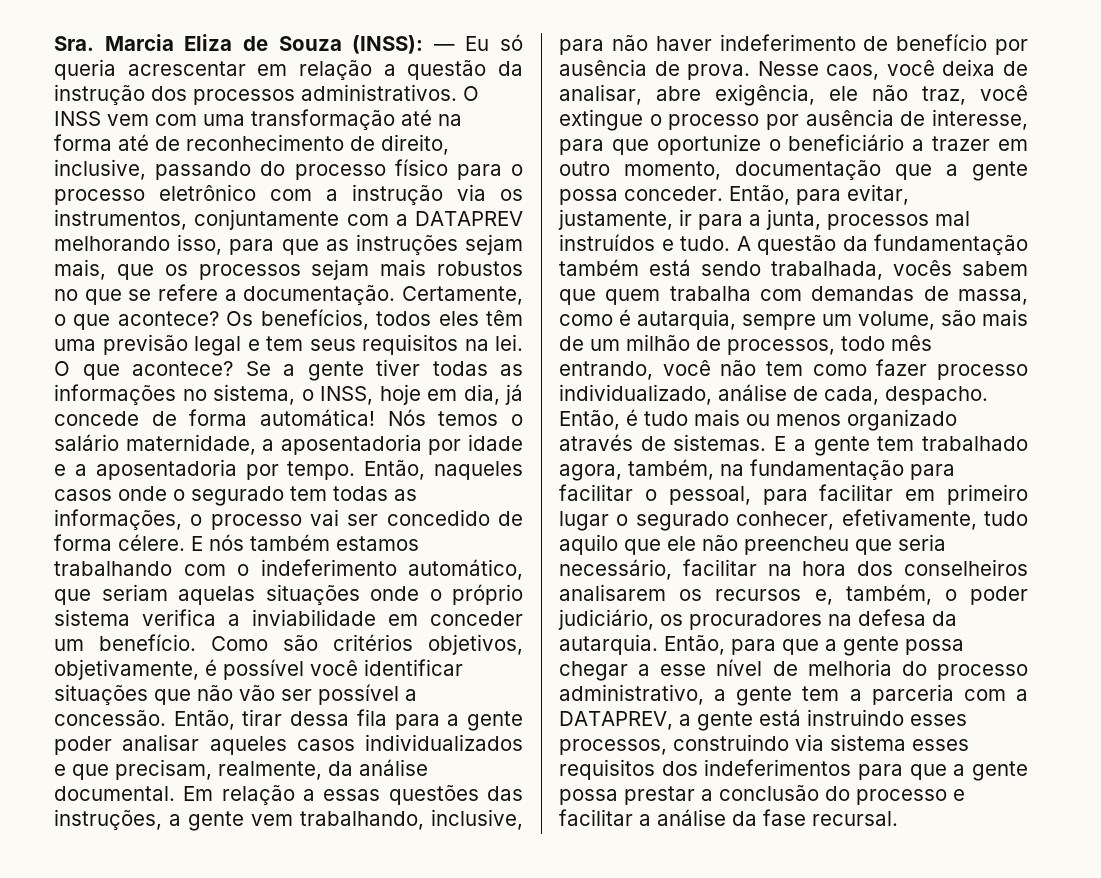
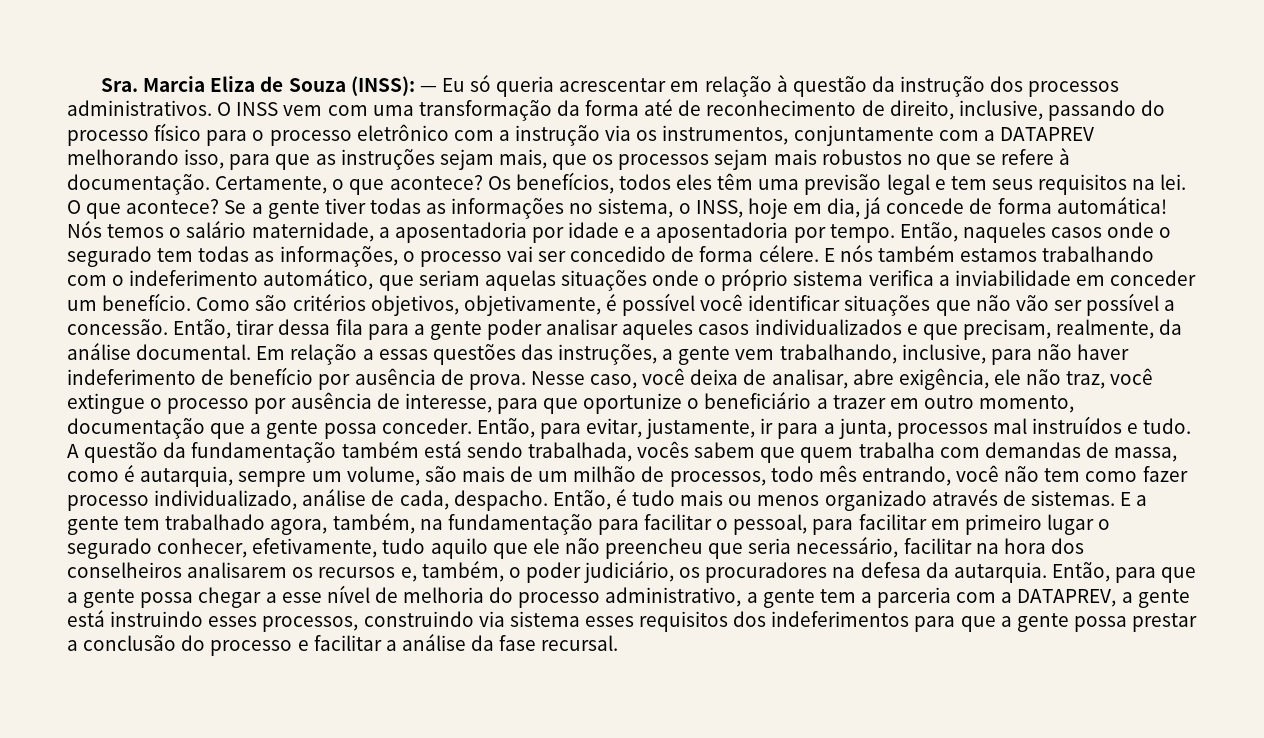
- Sra. Marcia Eliza de Souza (INSS): — Eu só queria acrescentar em relação a questão da instrução dos processos administrativos.
+ Sra. Marcia Eliza de Souza (INSS): — Eu só queria acrescentar em relação à questão da instrução dos processos administrativos.
- O INSS vem com uma transformação até na forma até de reconhecimento de direito, inclusive, passando do processo físico para o processo eletrônico com a instrução via os instrumentos, conjuntamente com a DATAPREV melhorando isso, para que as instruções sejam mais, que os processos sejam mais robustos no que se refere a documentação.
+ O INSS vem com uma transformação da forma até de reconhecimento de direito, inclusive, passando do processo físico para o processo eletrônico com a instrução via os instrumentos, conjuntamente com a DATAPREV melhorando isso, para que as instruções sejam mais, que os processos sejam mais robustos no que se refere à documentação.
- Nesse caos, você deixa de analisar, abre exigência, ele não traz, você extingue o processo por ausência de interesse, para que oportunize o beneficiário a trazer em outro momento, documentação que a gente possa conceder.
+ Nesse caso, você deixa de analisar, abre exigência, ele não traz, você extingue o processo por ausência de interesse, para que oportunize o beneficiário a trazer em outro momento, documentação que a gente possa conceder.

